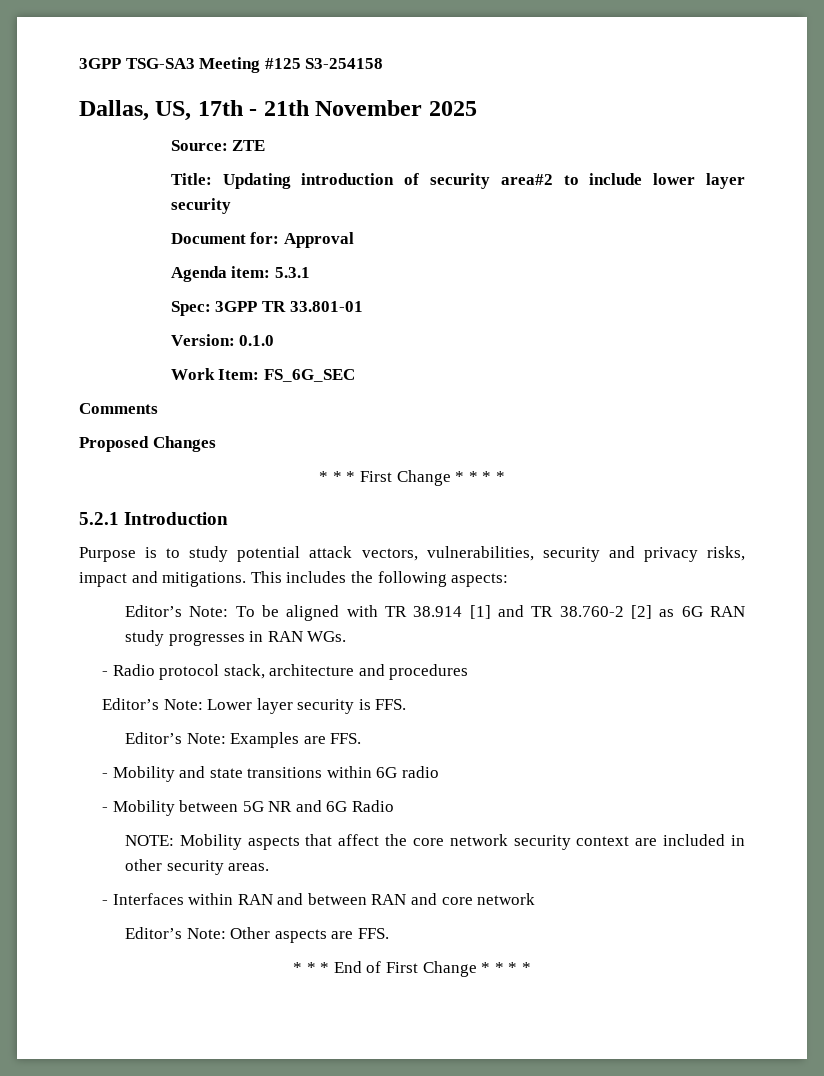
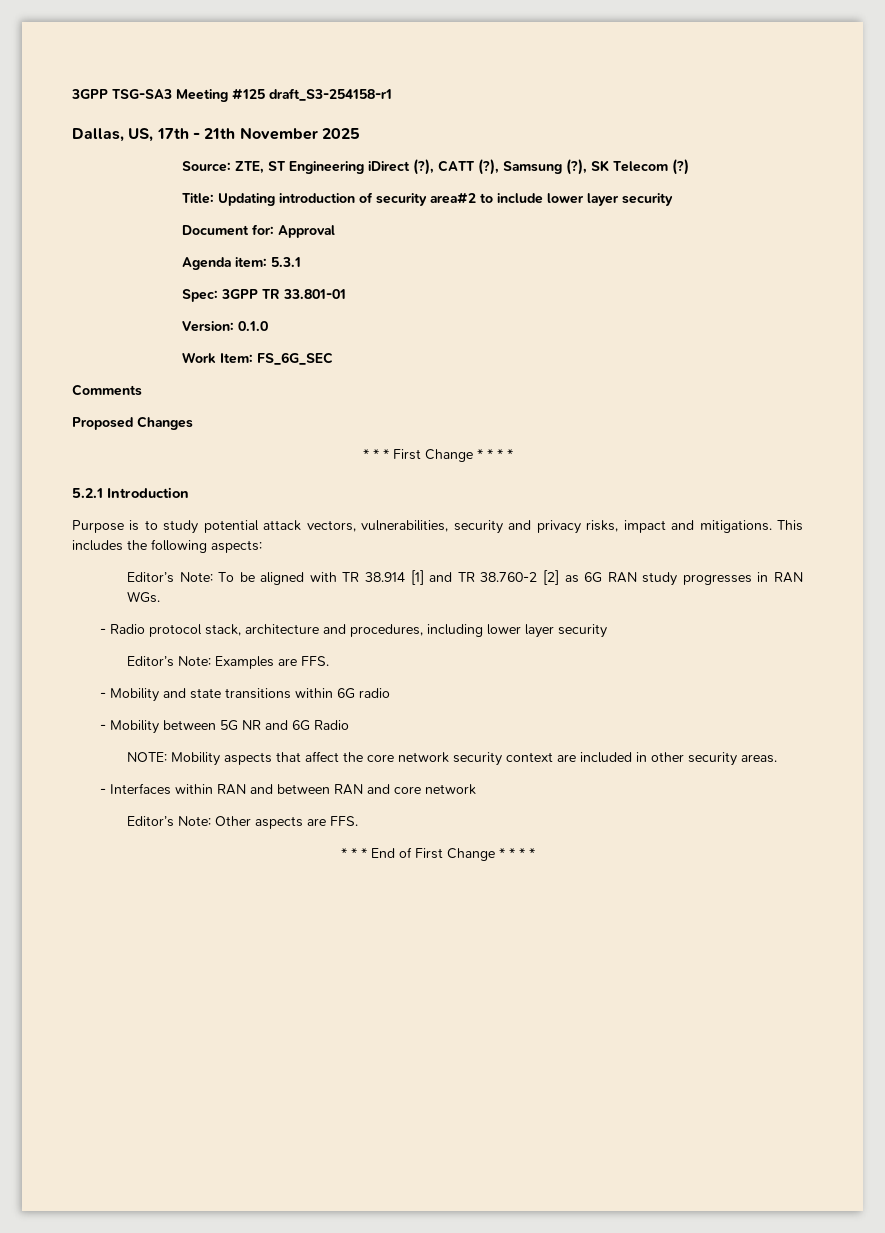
- 3GPP TSG-SA3 Meeting #125 S3-254158
+ 3GPP TSG-SA3 Meeting #125 draft_S3-254158-r1
- Source: ZTE
+ Source: ZTE, ST Engineering iDirect (?), CATT (?), Samsung (?), SK Telecom (?)
- - Radio protocol stack, architecture and procedures
- Editor’s Note: Lower layer security is FFS.
+ - Radio protocol stack, architecture and procedures, including lower layer security

